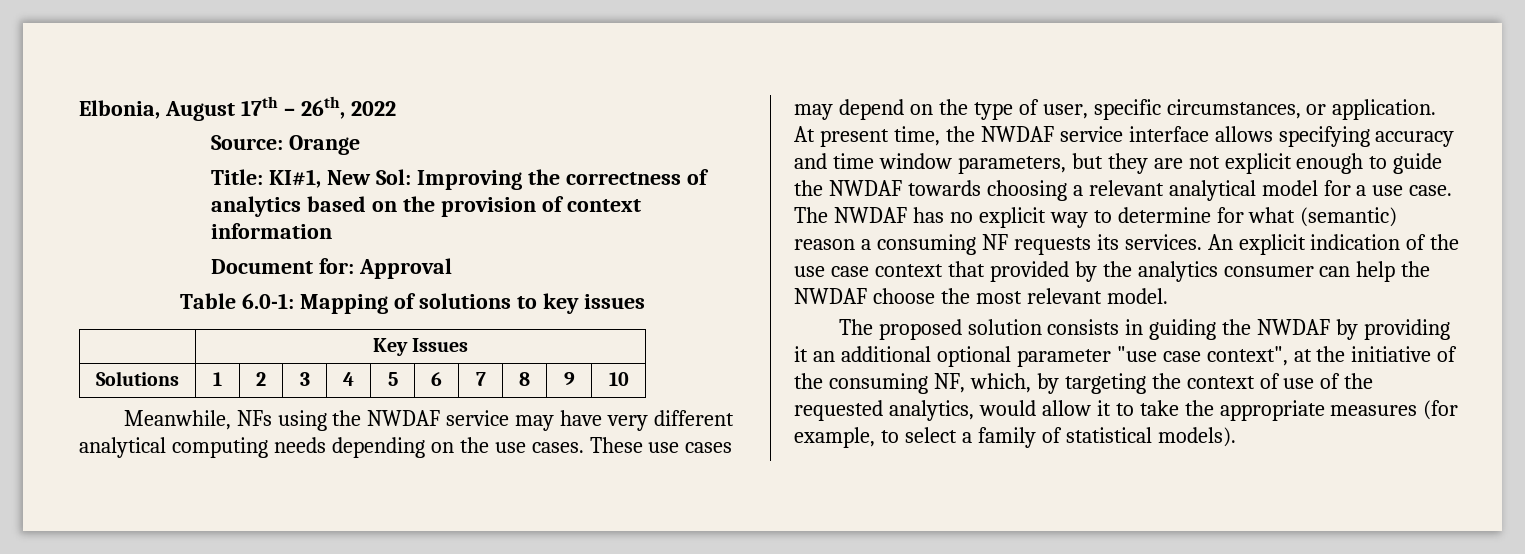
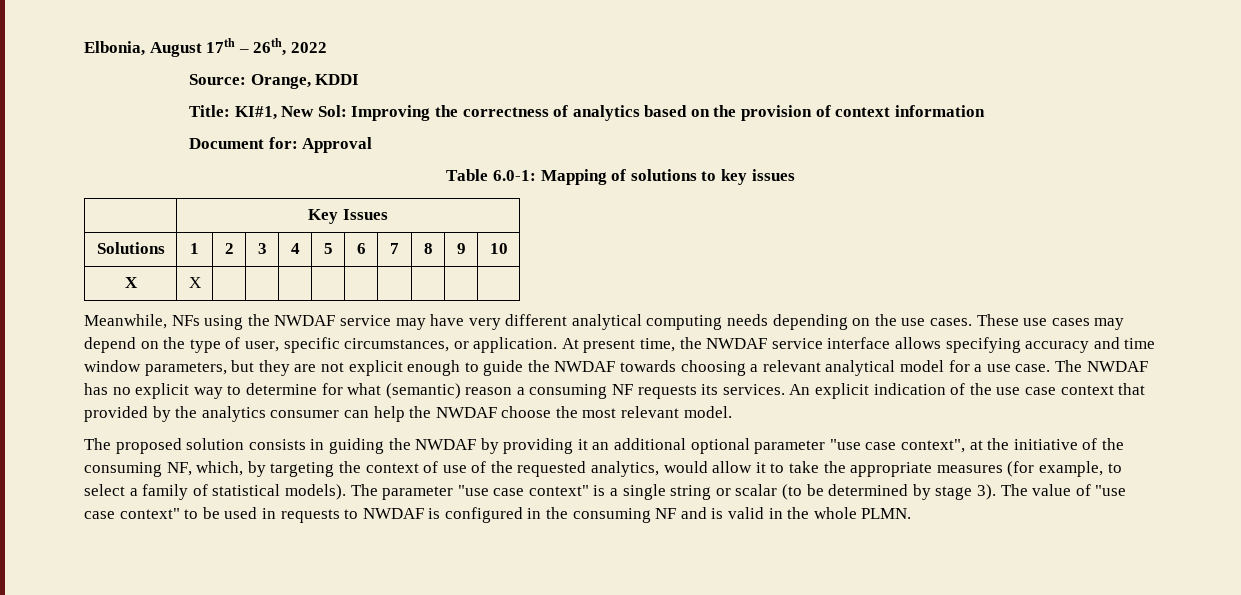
- Source: Orange
+ Source: Orange, KDDI
+ X | X | | | | | | | | |
+ The parameter "use case context" is a single string or scalar (to be determined by stage 3). The value of "use case context" to be used in requests to NWDAF is configured in the consuming NF and is valid in the whole PLMN.

